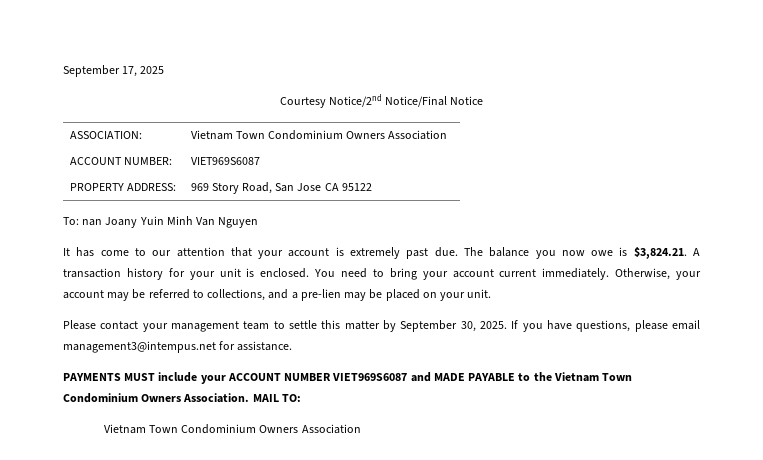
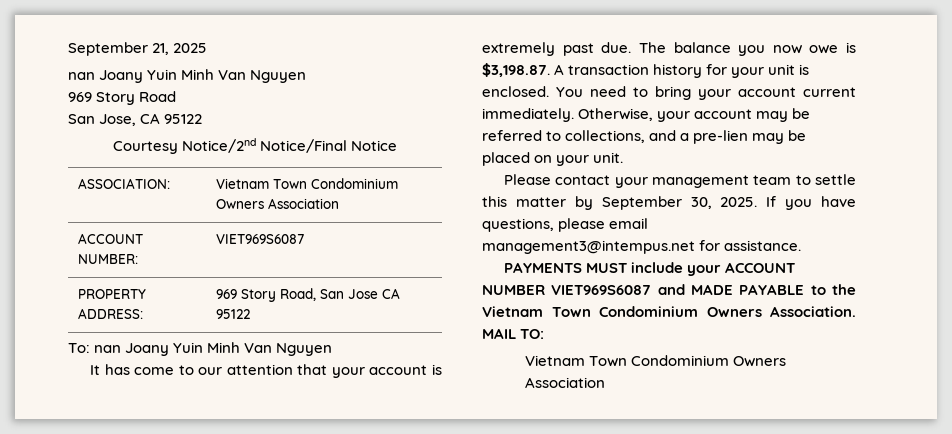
- September 17, 2025
+ September 21, 2025
+ nan Joany Yuin Minh Van Nguyen
+ 969 Story Road
+ San Jose, CA 95122
- The balance you now owe is $3,824.21. A transaction history for your unit is enclosed.
+ The balance you now owe is $3,198.87. A transaction history for your unit is enclosed.

